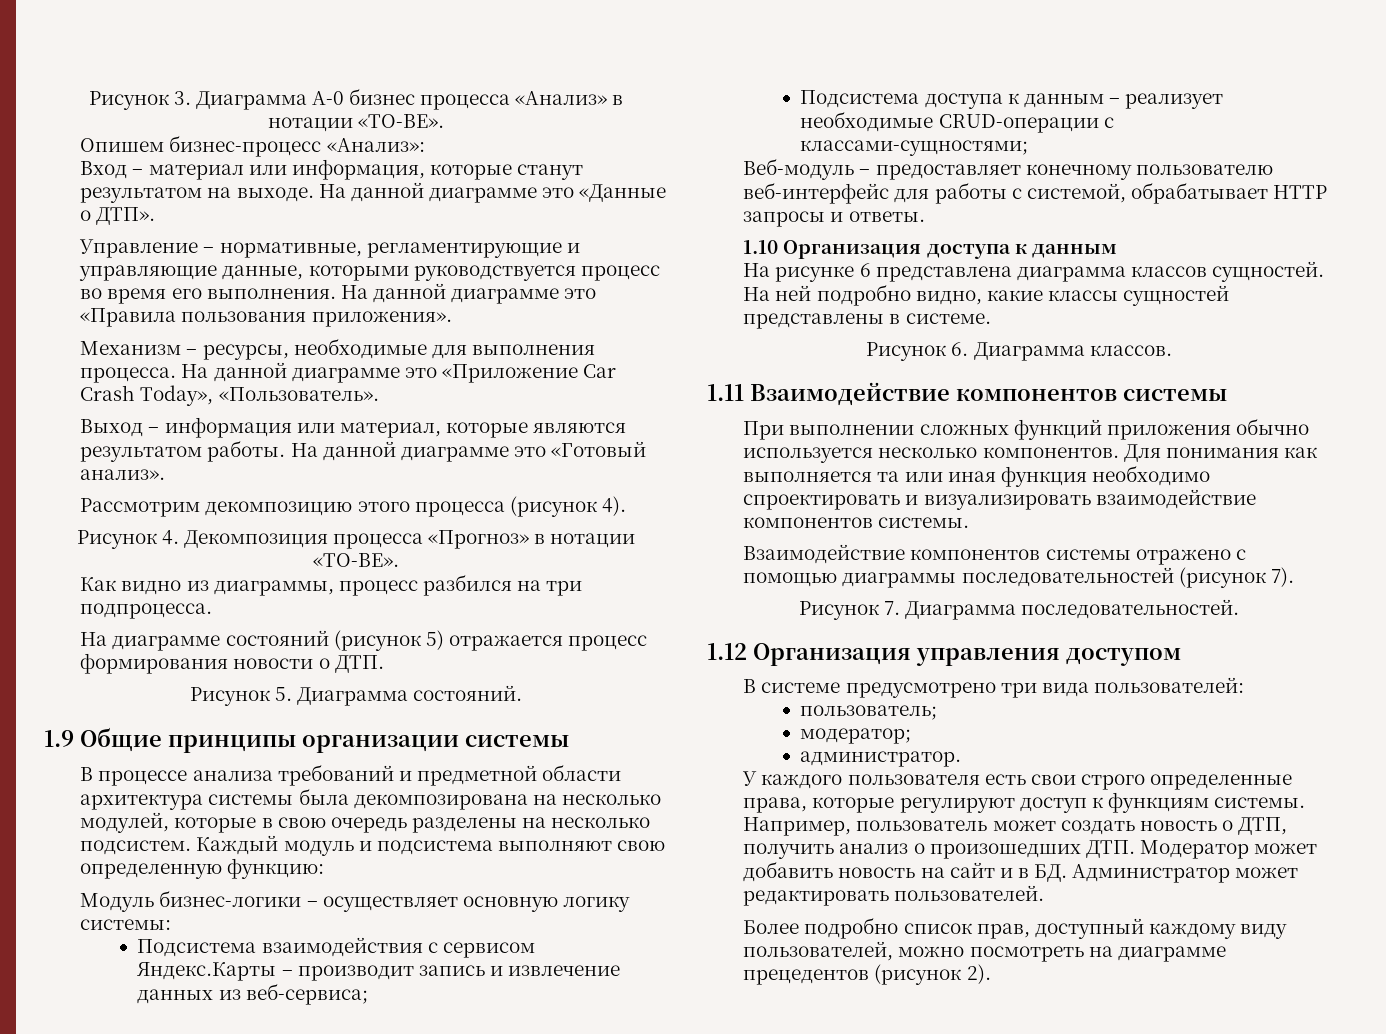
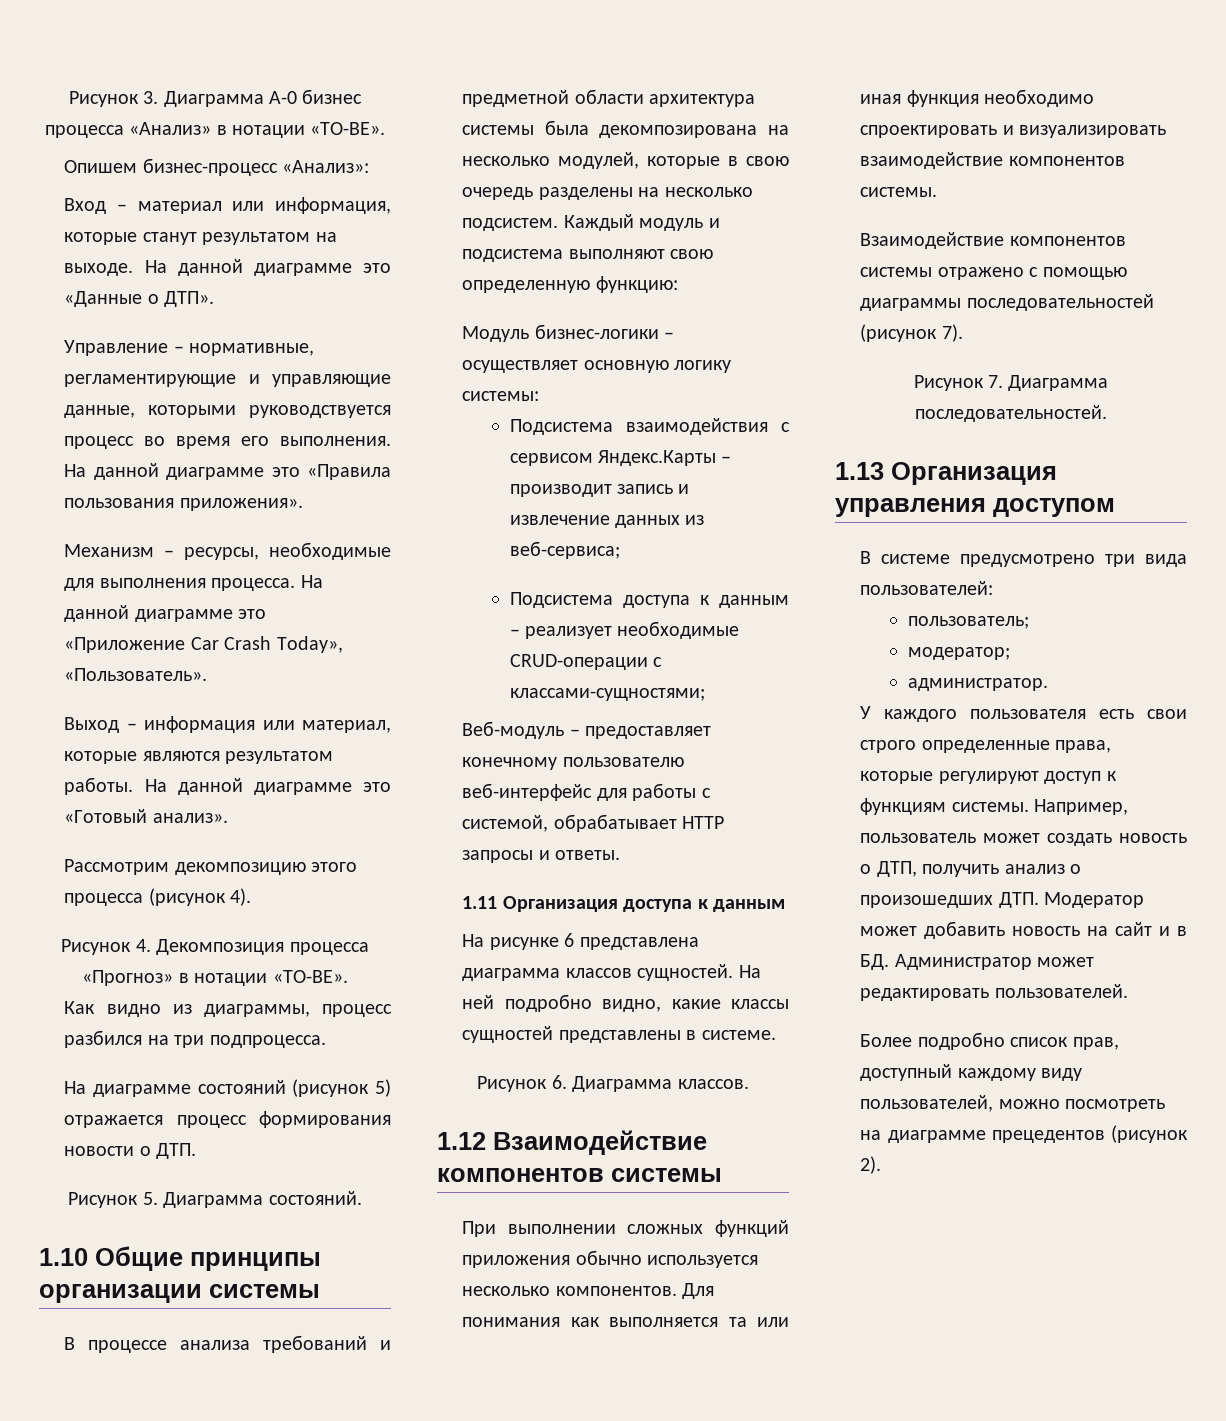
- 1.9 Общие принципы организации системы
+ 1.10 Общие принципы организации системы
- 1.10 Организация доступа к данным
+ 1.11 Организация доступа к данным
- 1.11 Взаимодействие компонентов системы
+ 1.12 Взаимодействие компонентов системы
- 1.12 Организация управления доступом
+ 1.13 Организация управления доступом

